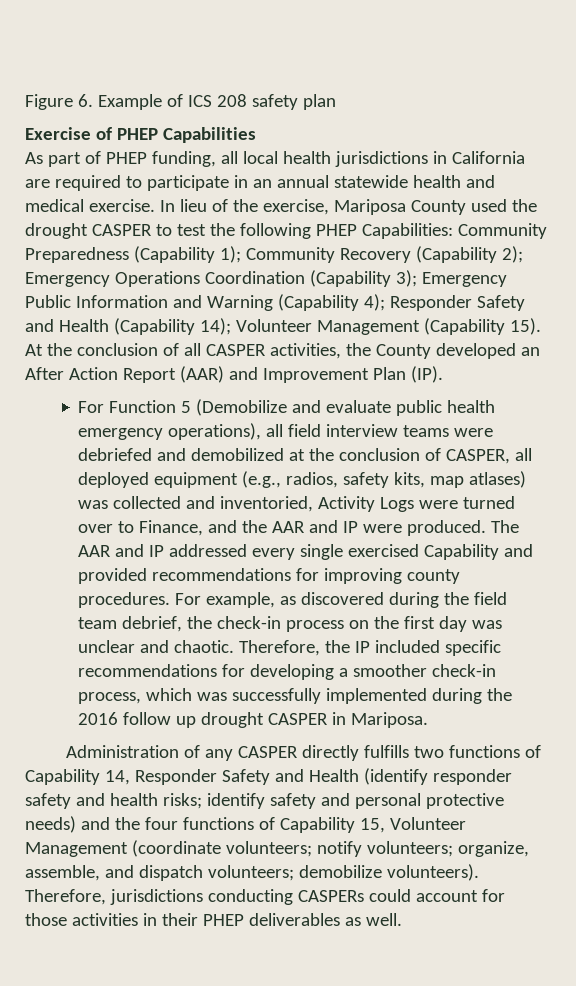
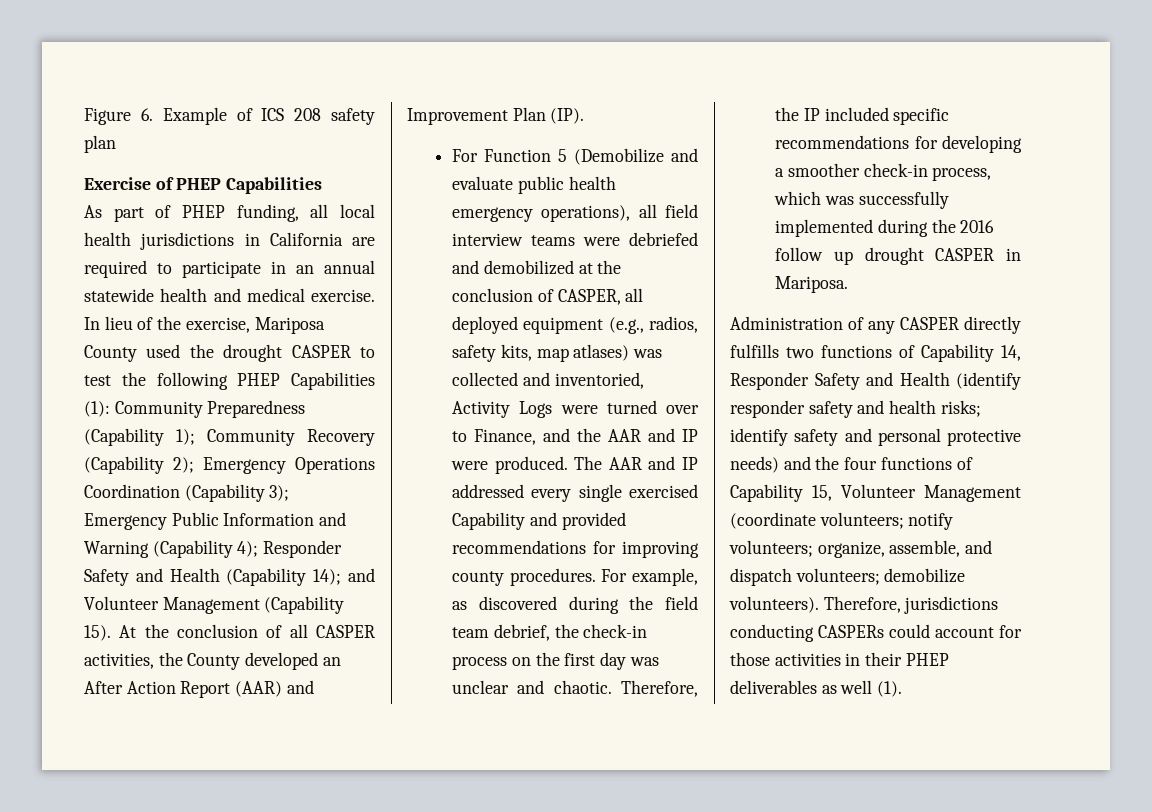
- In lieu of the exercise, Mariposa County used the drought CASPER to test the following PHEP Capabilities: Community Preparedness (Capability 1); Community Recovery (Capability 2); Emergency Operations Coordination (Capability 3); Emergency Public Information and Warning (Capability 4); Responder Safety and Health (Capability 14); Volunteer Management (Capability 15).
+ In lieu of the exercise, Mariposa County used the drought CASPER to test the following PHEP Capabilities (1): Community Preparedness (Capability 1); Community Recovery (Capability 2); Emergency Operations Coordination (Capability 3); Emergency Public Information and Warning (Capability 4); Responder Safety and Health (Capability 14); and Volunteer Management (Capability 15).
- Therefore, jurisdictions conducting CASPERs could account for those activities in their PHEP deliverables as well.
+ Therefore, jurisdictions conducting CASPERs could account for those activities in their PHEP deliverables as well (1).

